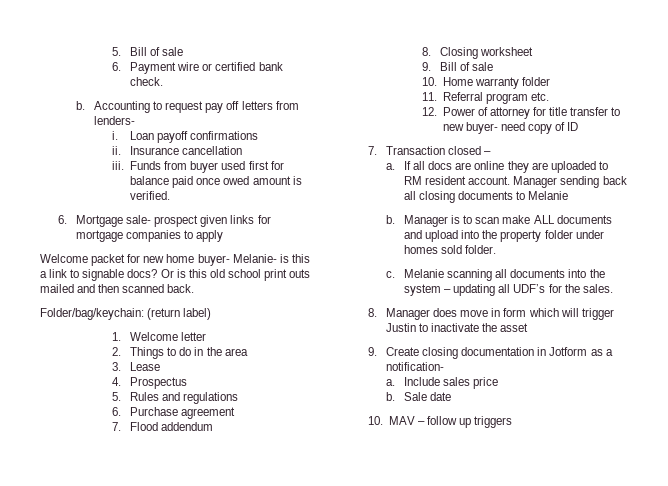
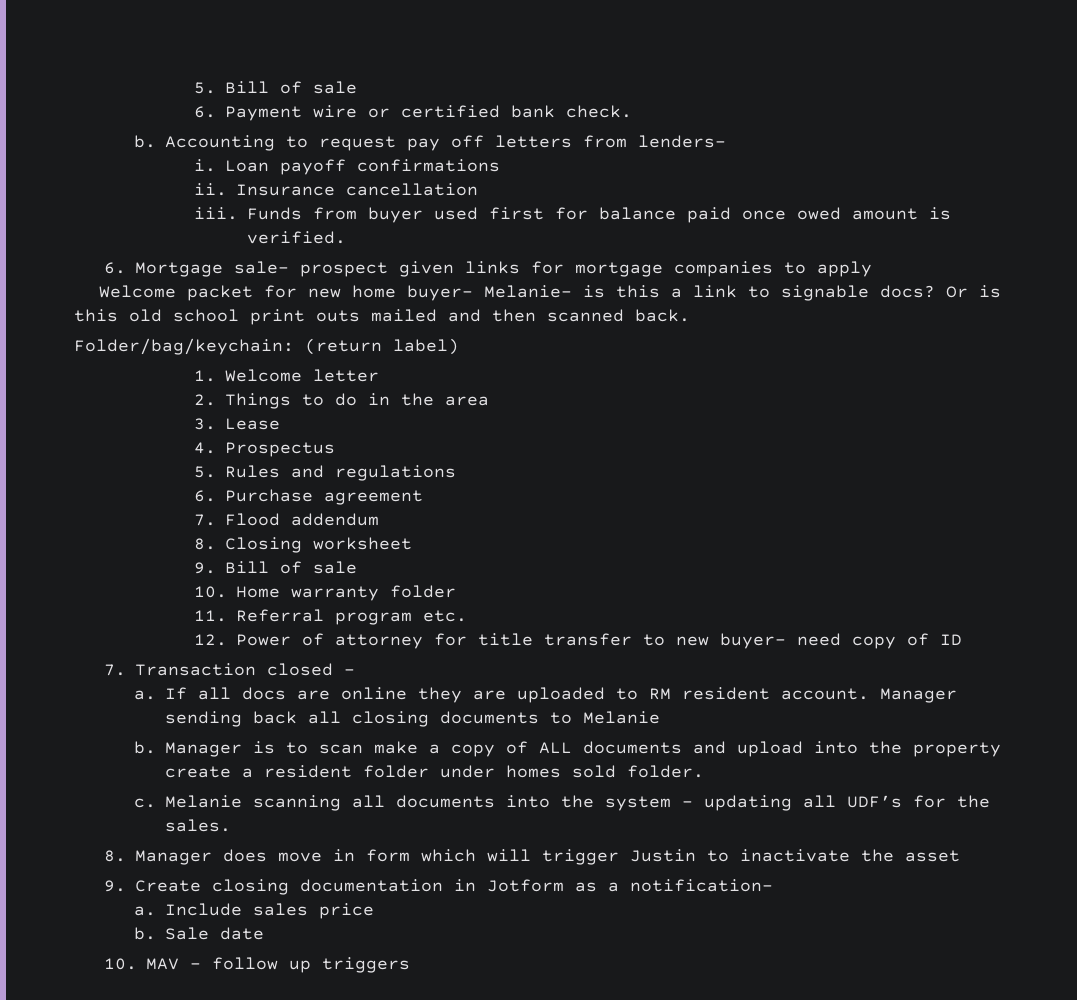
- Manager is to scan make ALL documents and upload into the property folder under homes sold folder.
+ Manager is to scan make a copy of ALL documents and upload into the property create a resident folder under homes sold folder.

